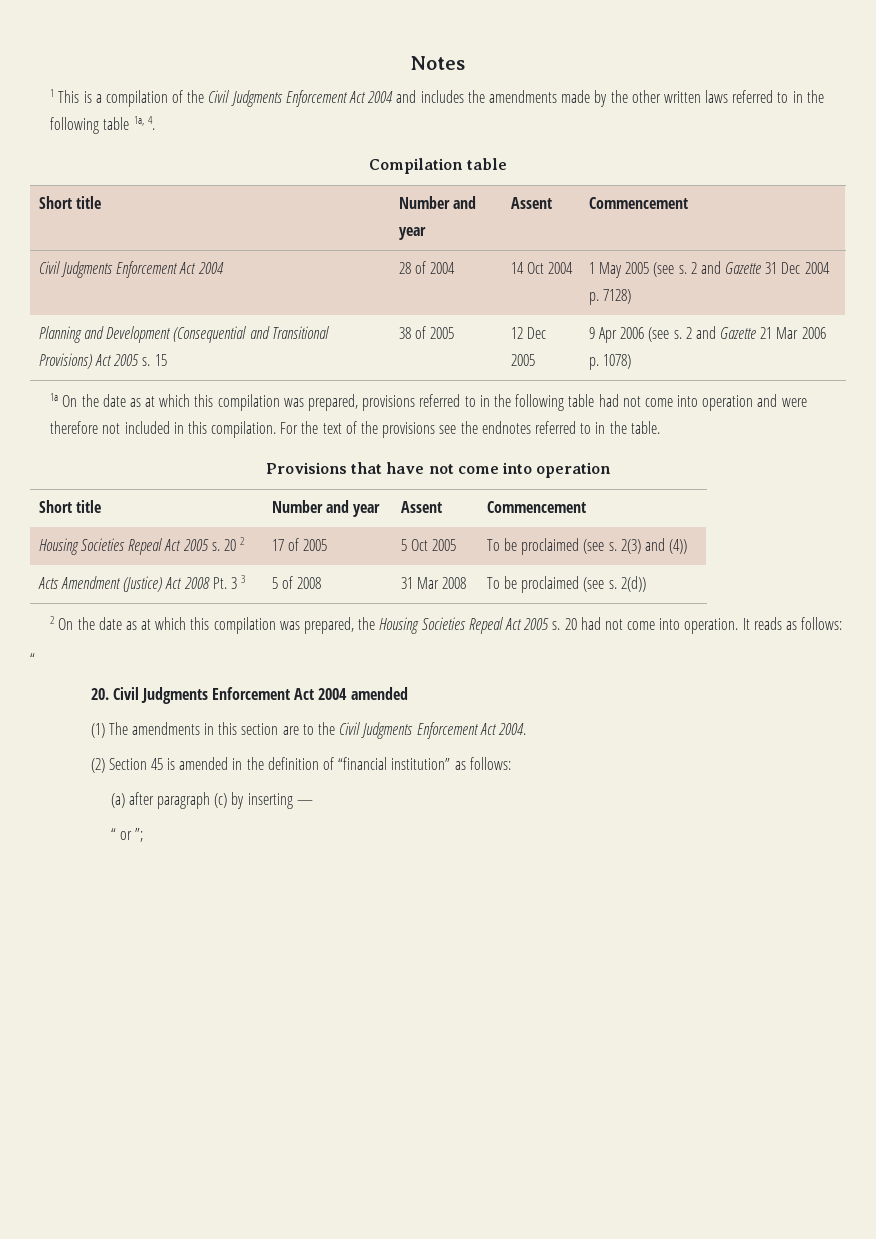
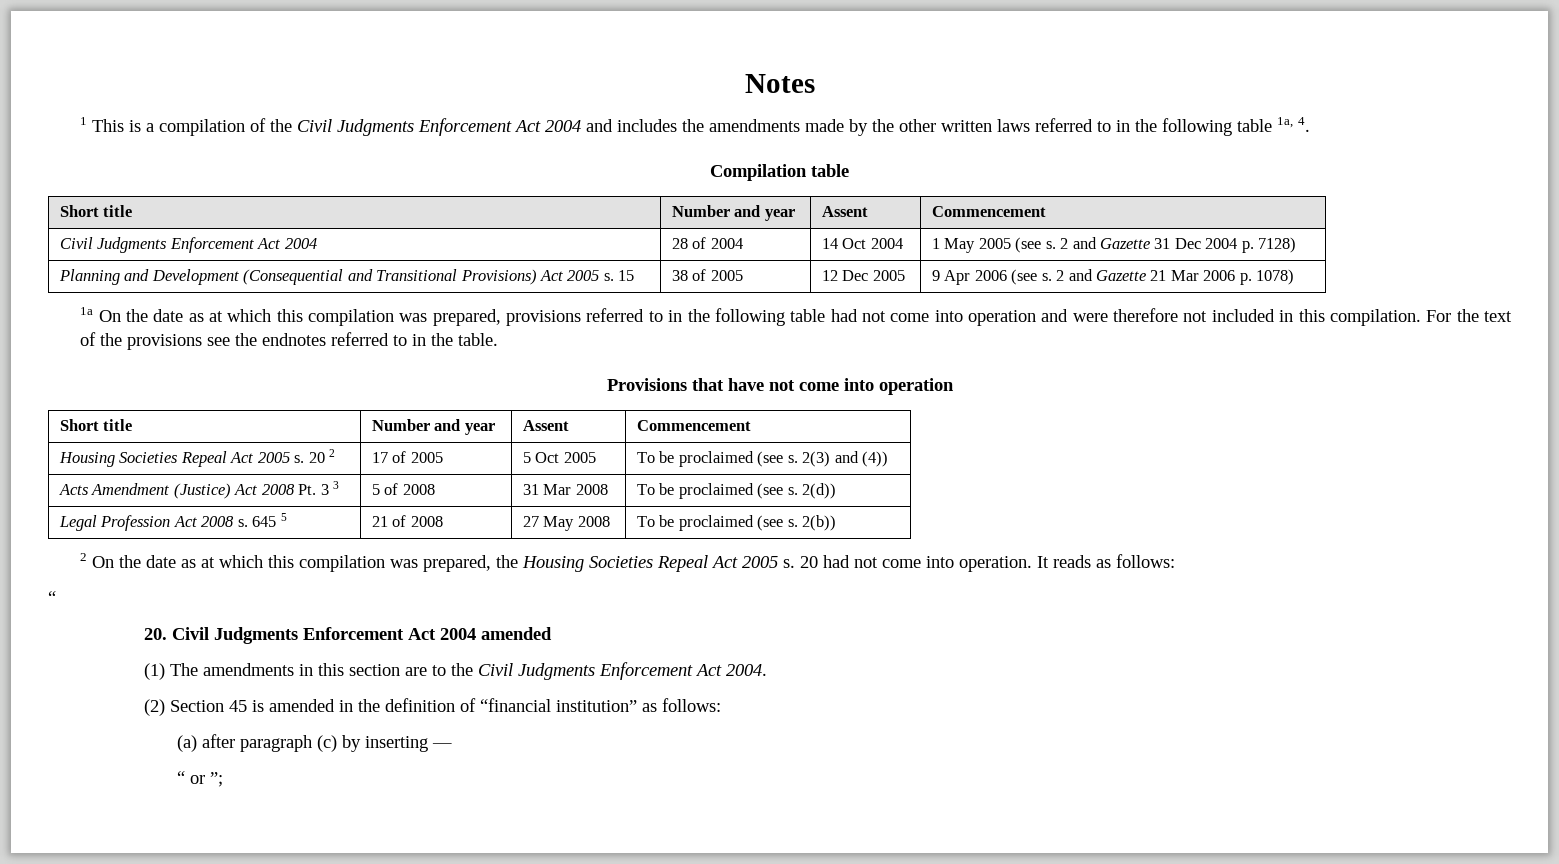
+ Legal Profession Act 2008 s. 645 5 | 21 of 2008 | 27 May 2008 | To be proclaimed (see s. 2(b))

